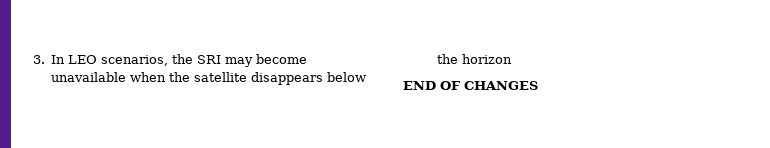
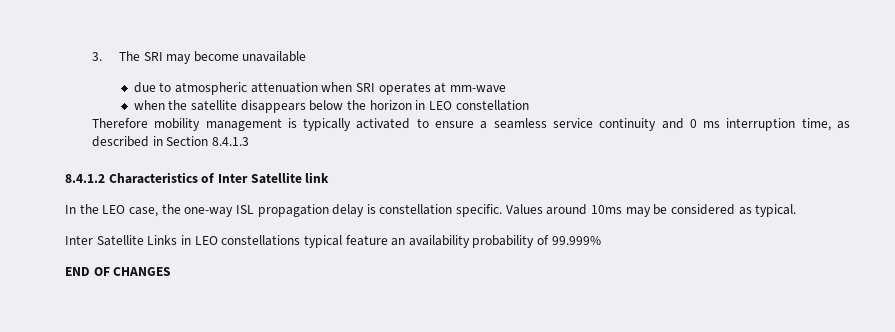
- 3. In LEO scenarios, the SRI may become unavailable when the satellite disappears below the horizon
+ 3. The SRI may become unavailable
+ due to atmospheric attenuation when SRI operates at mm-wave
+ when the satellite disappears below the horizon in LEO constellation
+ Therefore mobility management is typically activated to ensure a seamless service continuity and 0 ms interruption time, as described in Section 8.4.1.3
+ 8.4.1.2 Characteristics of Inter Satellite link
+ In the LEO case, the one-way ISL propagation delay is constellation specific. Values around 10ms may be considered as typical.
+ Inter Satellite Links in LEO constellations typical feature an availability probability of 99.999%

